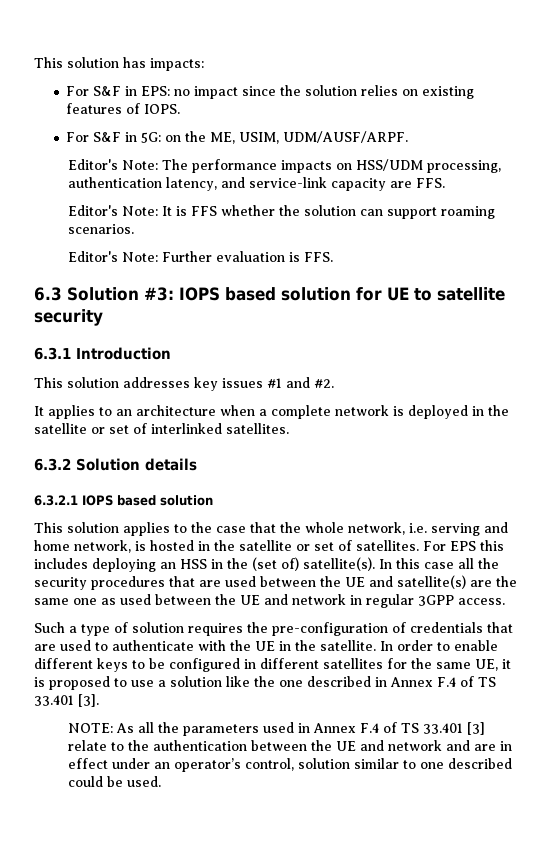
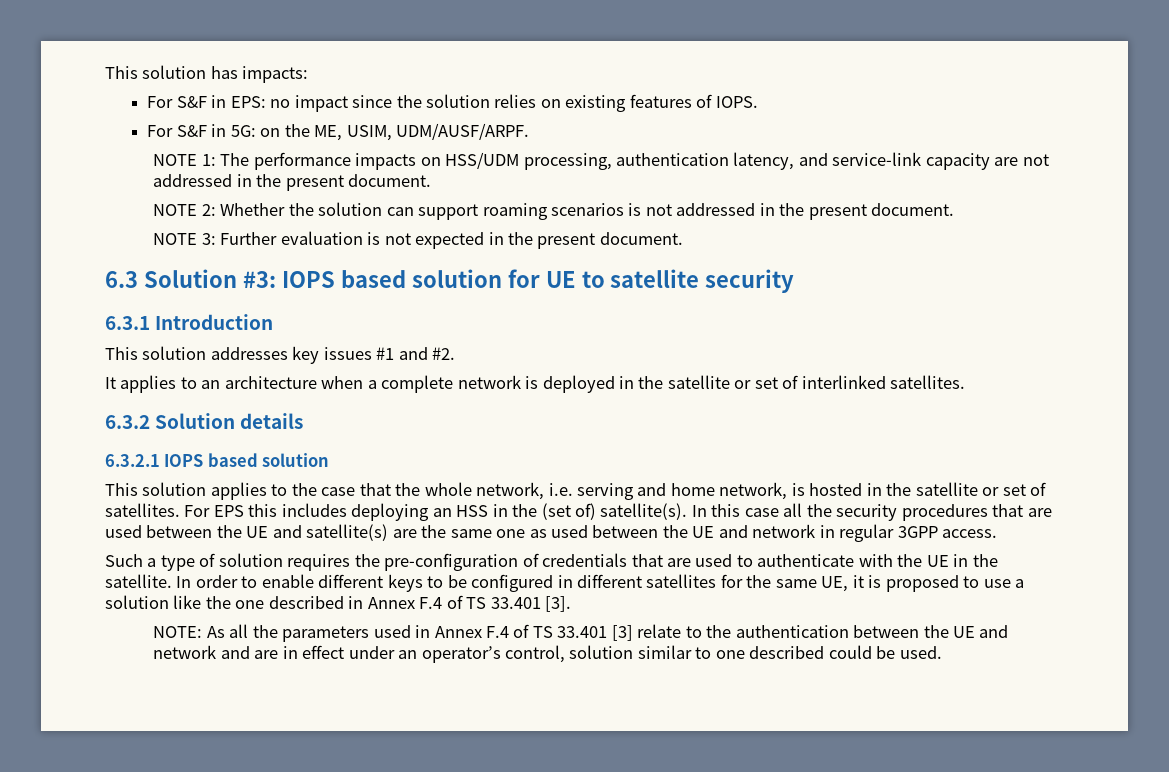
- Editor's Note: The performance impacts on HSS/UDM processing, authentication latency, and service-link capacity are FFS.
- Editor's Note: It is FFS whether the solution can support roaming scenarios.
- Editor's Note: Further evaluation is FFS.
+ NOTE 1: The performance impacts on HSS/UDM processing, authentication latency, and service-link capacity are not addressed in the present document.
+ NOTE 2: Whether the solution can support roaming scenarios is not addressed in the present document.
+ NOTE 3: Further evaluation is not expected in the present document.

